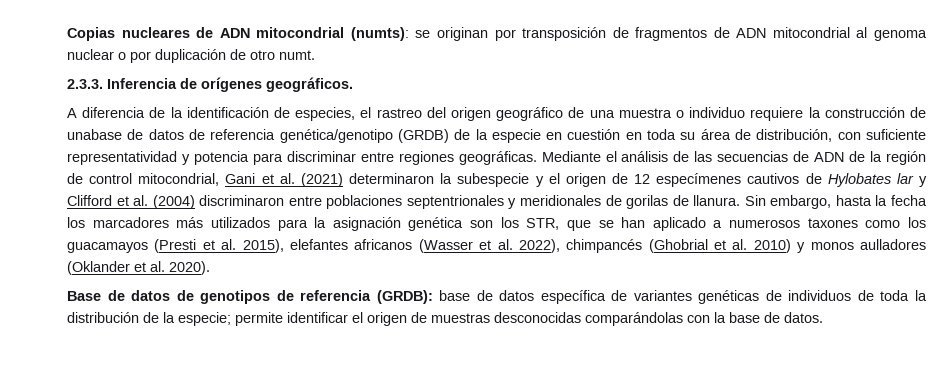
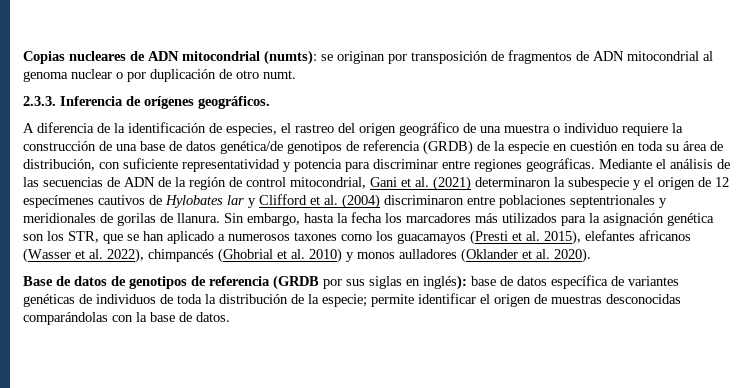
- A diferencia de la identificación de especies, el rastreo del origen geográfico de una muestra o individuo requiere la construcción de unabase de datos de referencia genética/genotipo (GRDB) de la especie en cuestión en toda su área de distribución, con suficiente representatividad y potencia para discriminar entre regiones geográficas.
+ A diferencia de la identificación de especies, el rastreo del origen geográfico de una muestra o individuo requiere la construcción de una base de datos genética/de genotipos de referencia (GRDB) de la especie en cuestión en toda su área de distribución, con suficiente representatividad y potencia para discriminar entre regiones geográficas.
- Base de datos de genotipos de referencia (GRDB): base de datos específica de variantes genéticas de individuos de toda la distribución de la especie; permite identificar el origen de muestras desconocidas comparándolas con la base de datos.
+ Base de datos de genotipos de referencia (GRDB por sus siglas en inglés): base de datos específica de variantes genéticas de individuos de toda la distribución de la especie; permite identificar el origen de muestras desconocidas comparándolas con la base de datos.

